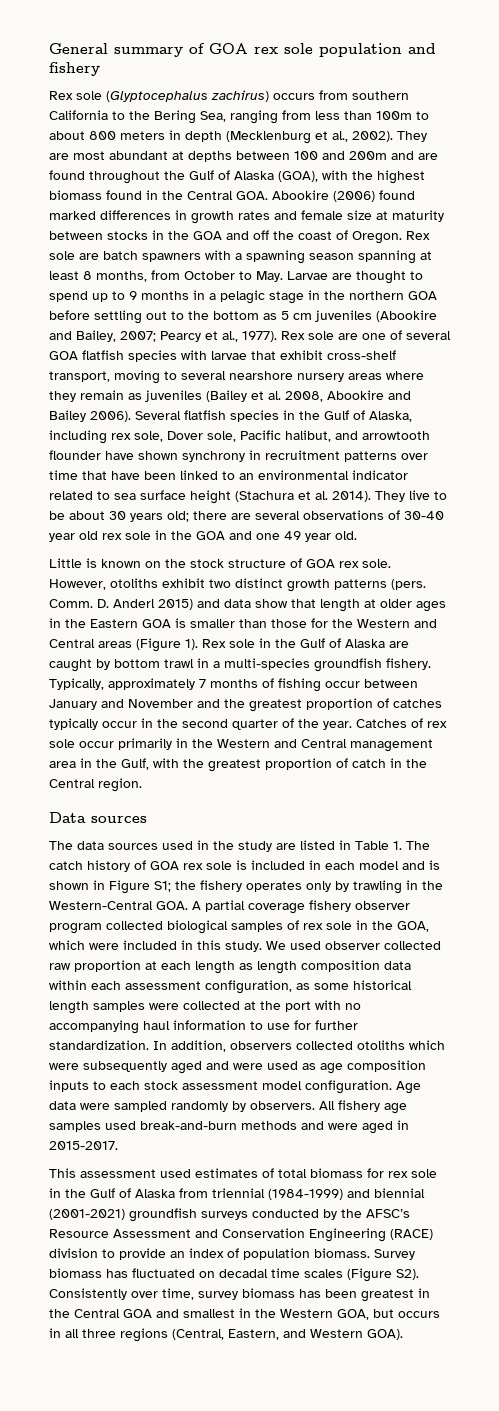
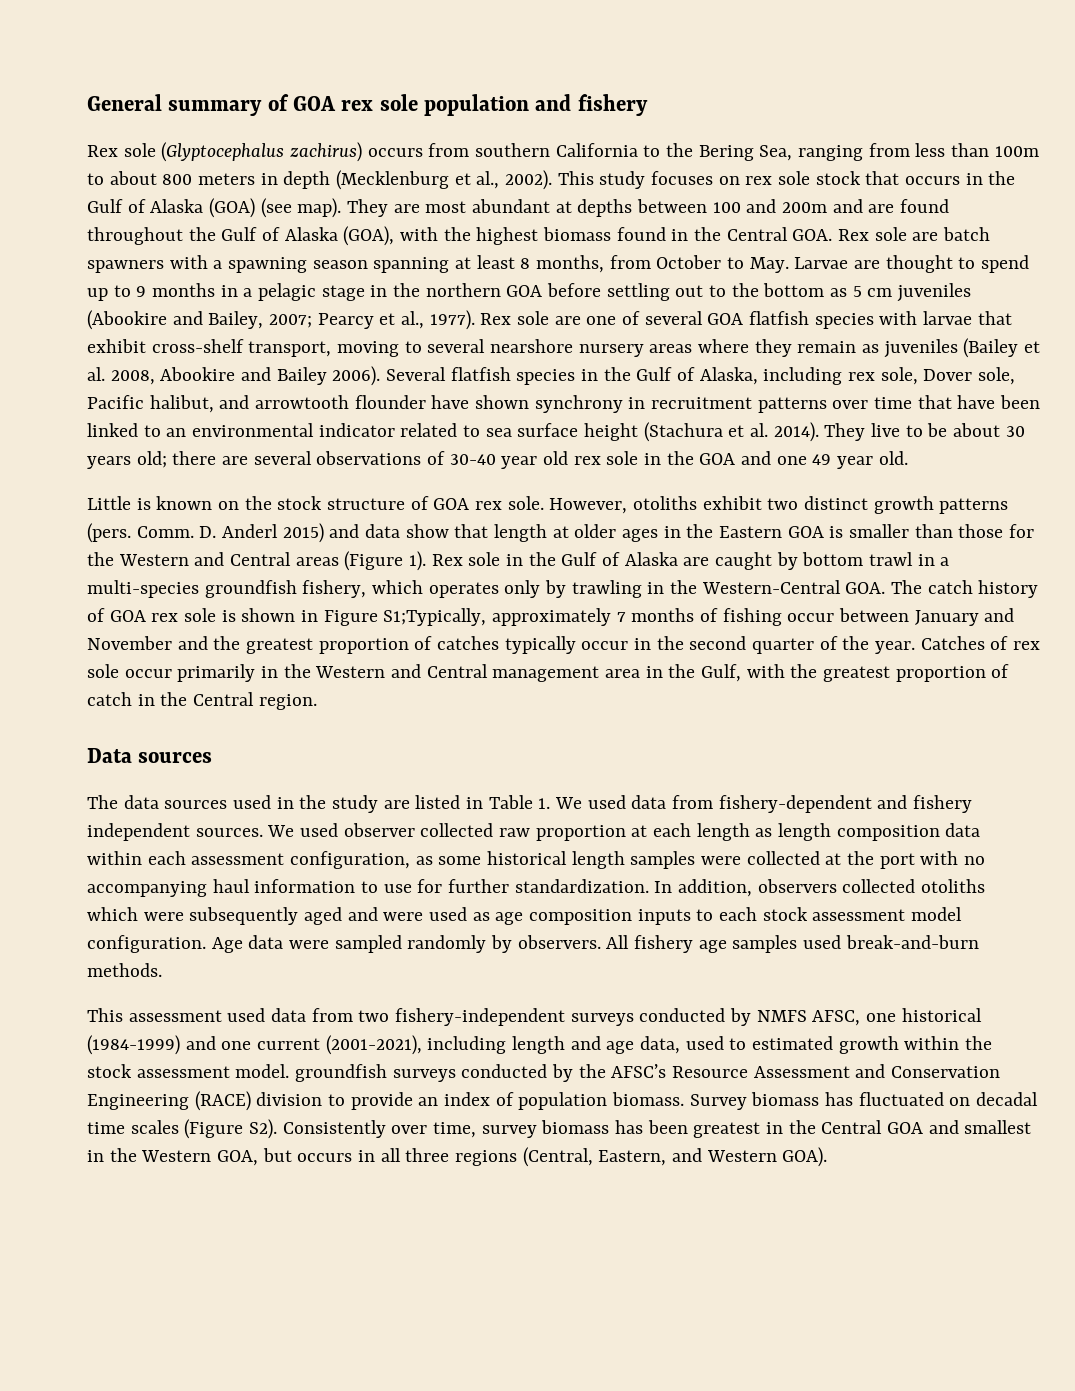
+ This study focuses on rex sole stock that occurs in the Gulf of Alaska (GOA) (see map).
- They are most abundant at depths between 100 and 200m and are found throughout the Gulf of Alaska (GOA), with the highest biomass found in the Central GOA. Abookire (2006) found marked differences in growth rates and female size at maturity between stocks in the GOA and off the coast of Oregon. Rex sole are batch spawners with a spawning season spanning at least 8 months, from October to May. Larvae are thought to spend up to 9 months in a pelagic stage in the northern GOA before settling out to the bottom as 5 cm juveniles (Abookire and Bailey, 2007;
+ They are most abundant at depths between 100 and 200m and are found throughout the Gulf of Alaska (GOA), with the highest biomass found in the Central GOA. Rex sole are batch spawners with a spawning season spanning at least 8 months, from October to May. Larvae are thought to spend up to 9 months in a pelagic stage in the northern GOA before settling out to the bottom as 5 cm juveniles (Abookire and Bailey, 2007;
- Rex sole in the Gulf of Alaska are caught by bottom trawl in a multi-species groundfish fishery. Typically, approximately 7 months of fishing occur between January and November and the greatest proportion of catches typically occur in the second quarter of the year.
+ Rex sole in the Gulf of Alaska are caught by bottom trawl in a multi-species groundfish fishery, which operates only by trawling in the Western-Central GOA. The catch history of GOA rex sole is shown in Figure S1;Typically, approximately 7 months of fishing occur between January and November and the greatest proportion of catches typically occur in the second quarter of the year.
- The data sources used in the study are listed in Table 1. The catch history of GOA rex sole is included in each model and is shown in Figure S1; the fishery operates only by trawling in the Western-Central GOA. A partial coverage fishery observer program collected biological samples of rex sole in the GOA, which were included in this study.
+ The data sources used in the study are listed in Table 1. We used data from fishery-dependent and fishery independent sources.
- All fishery age samples used break-and-burn methods and were aged in 2015-2017.
- This assessment used estimates of total biomass for rex sole in the Gulf of Alaska from triennial (1984-1999) and biennial (2001-2021) groundfish surveys conducted by the AFSC’s Resource Assessment and Conservation Engineering (RACE) division to provide an index of population biomass.
+ All fishery age samples used break-and-burn methods.
+ This assessment used data from two fishery-independent surveys conducted by NMFS AFSC, one historical (1984-1999) and one current (2001-2021), including length and age data, used to estimated growth within the stock assessment model. groundfish surveys conducted by the AFSC’s Resource Assessment and Conservation Engineering (RACE) division to provide an index of population biomass.

